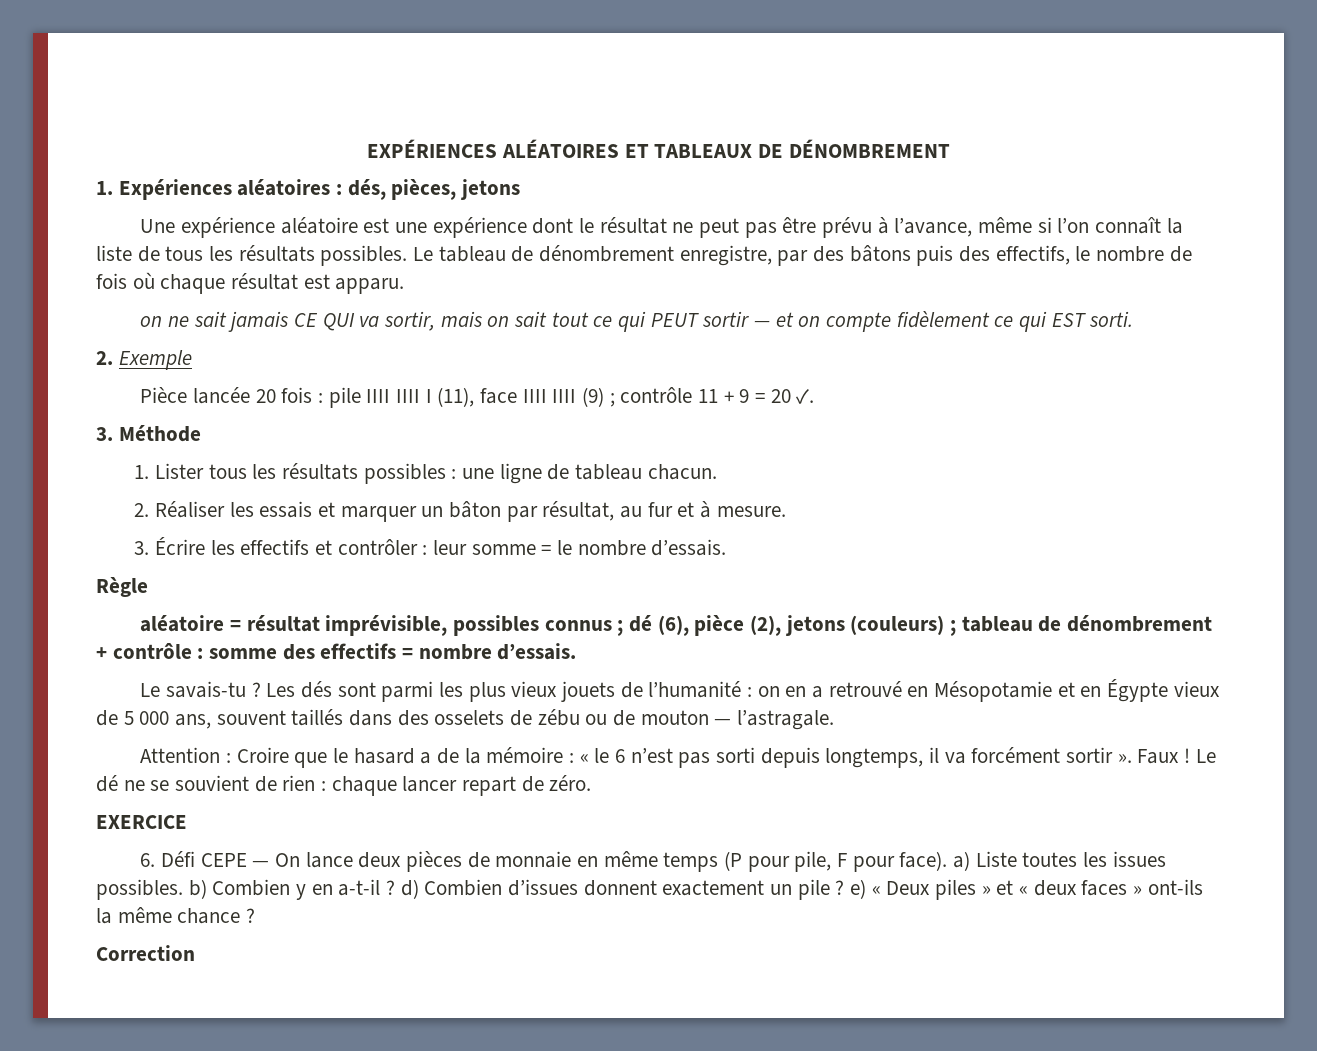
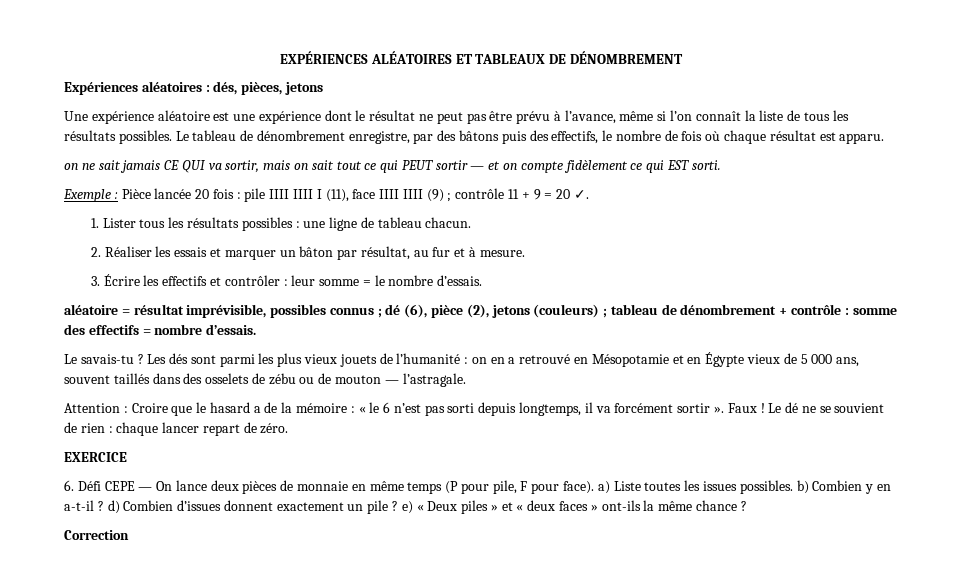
- 1. Expériences aléatoires : dés, pièces, jetons
+ Expériences aléatoires : dés, pièces, jetons
- 2. Exemple
- Pièce lancée 20 fois : pile IIII IIII I (11), face IIII IIII (9) ; contrôle 11 + 9 = 20 ✓.
+ Exemple : Pièce lancée 20 fois : pile IIII IIII I (11), face IIII IIII (9) ; contrôle 11 + 9 = 20 ✓.
- 3. Méthode
- Règle

